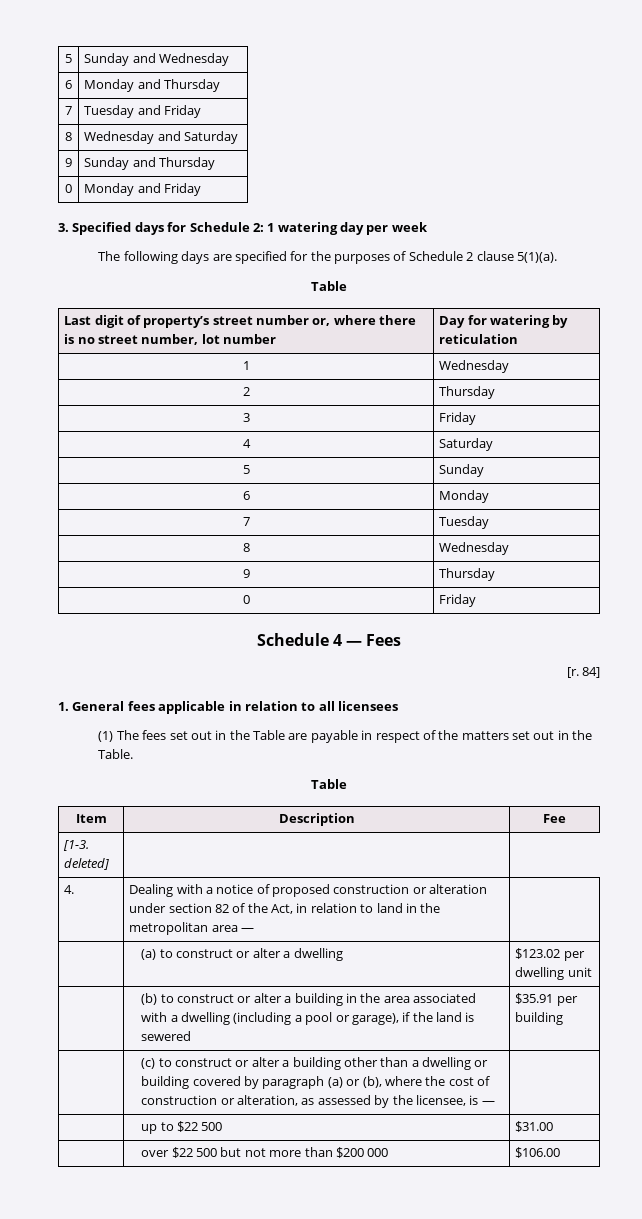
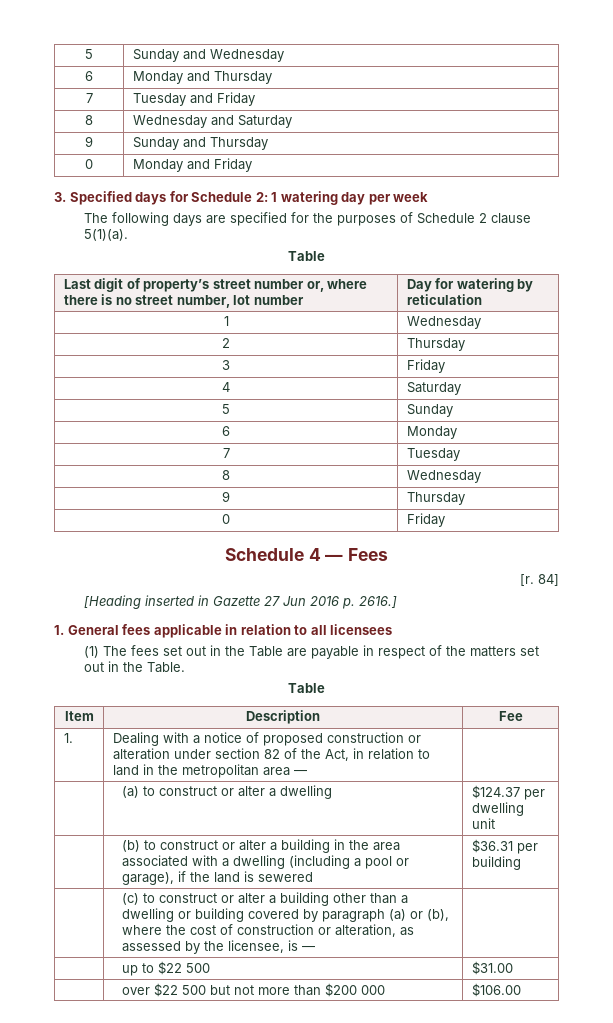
+ [Heading inserted in Gazette 27 Jun 2016 p. 2616.]
- [1-3. deleted] |
- 4. | Dealing with a notice of proposed construction or alteration under section 82 of the Act, in relation to land in the metropolitan area — |
+ 1. | Dealing with a notice of proposed construction or alteration under section 82 of the Act, in relation to land in the metropolitan area — |
- | (a) to construct or alter a dwelling | $123.02 per dwelling unit
+ | (a) to construct or alter a dwelling | $124.37 per dwelling unit
- | (b) to construct or alter a building in the area associated with a dwelling (including a pool or garage), if the land is sewered | $35.91 per building
+ | (b) to construct or alter a building in the area associated with a dwelling (including a pool or garage), if the land is sewered | $36.31 per building

